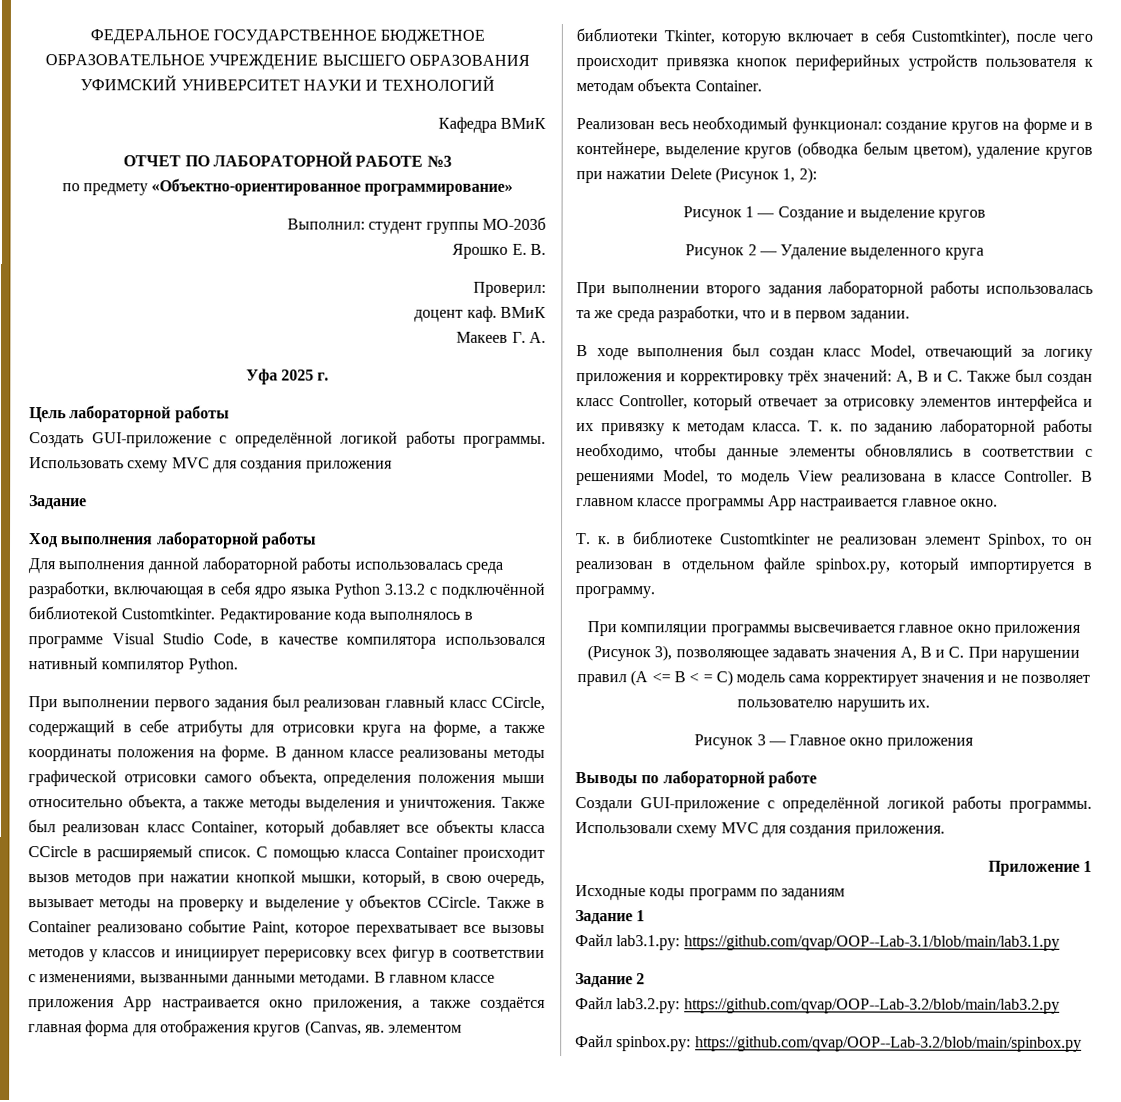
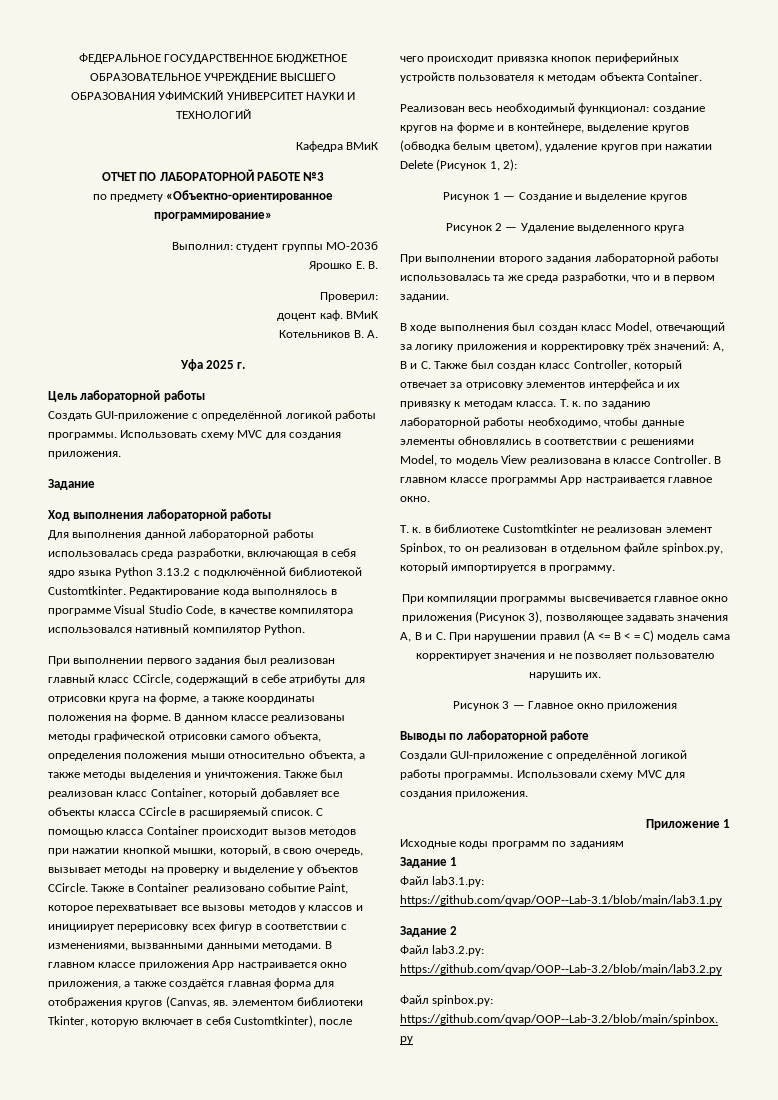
- Макеев Г. А.
+ Котельников В. А.
- Использовать схему MVC для создания приложения
+ Использовать схему MVC для создания приложения.

